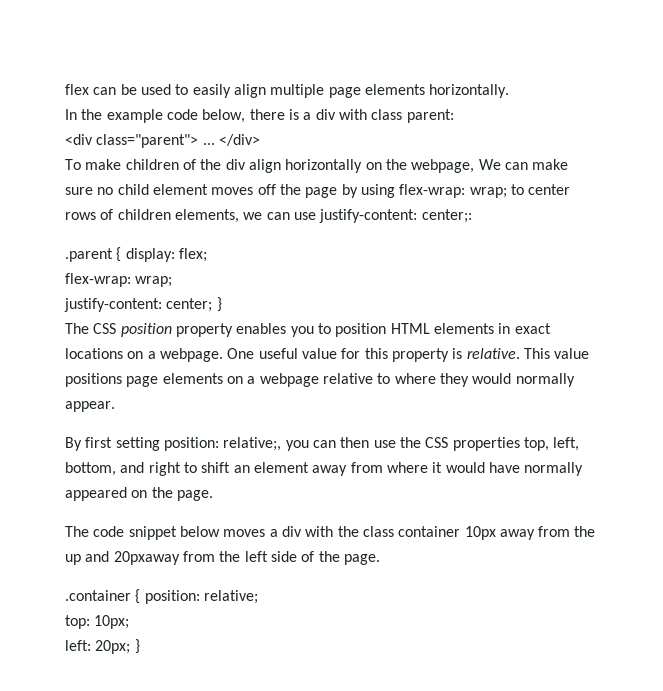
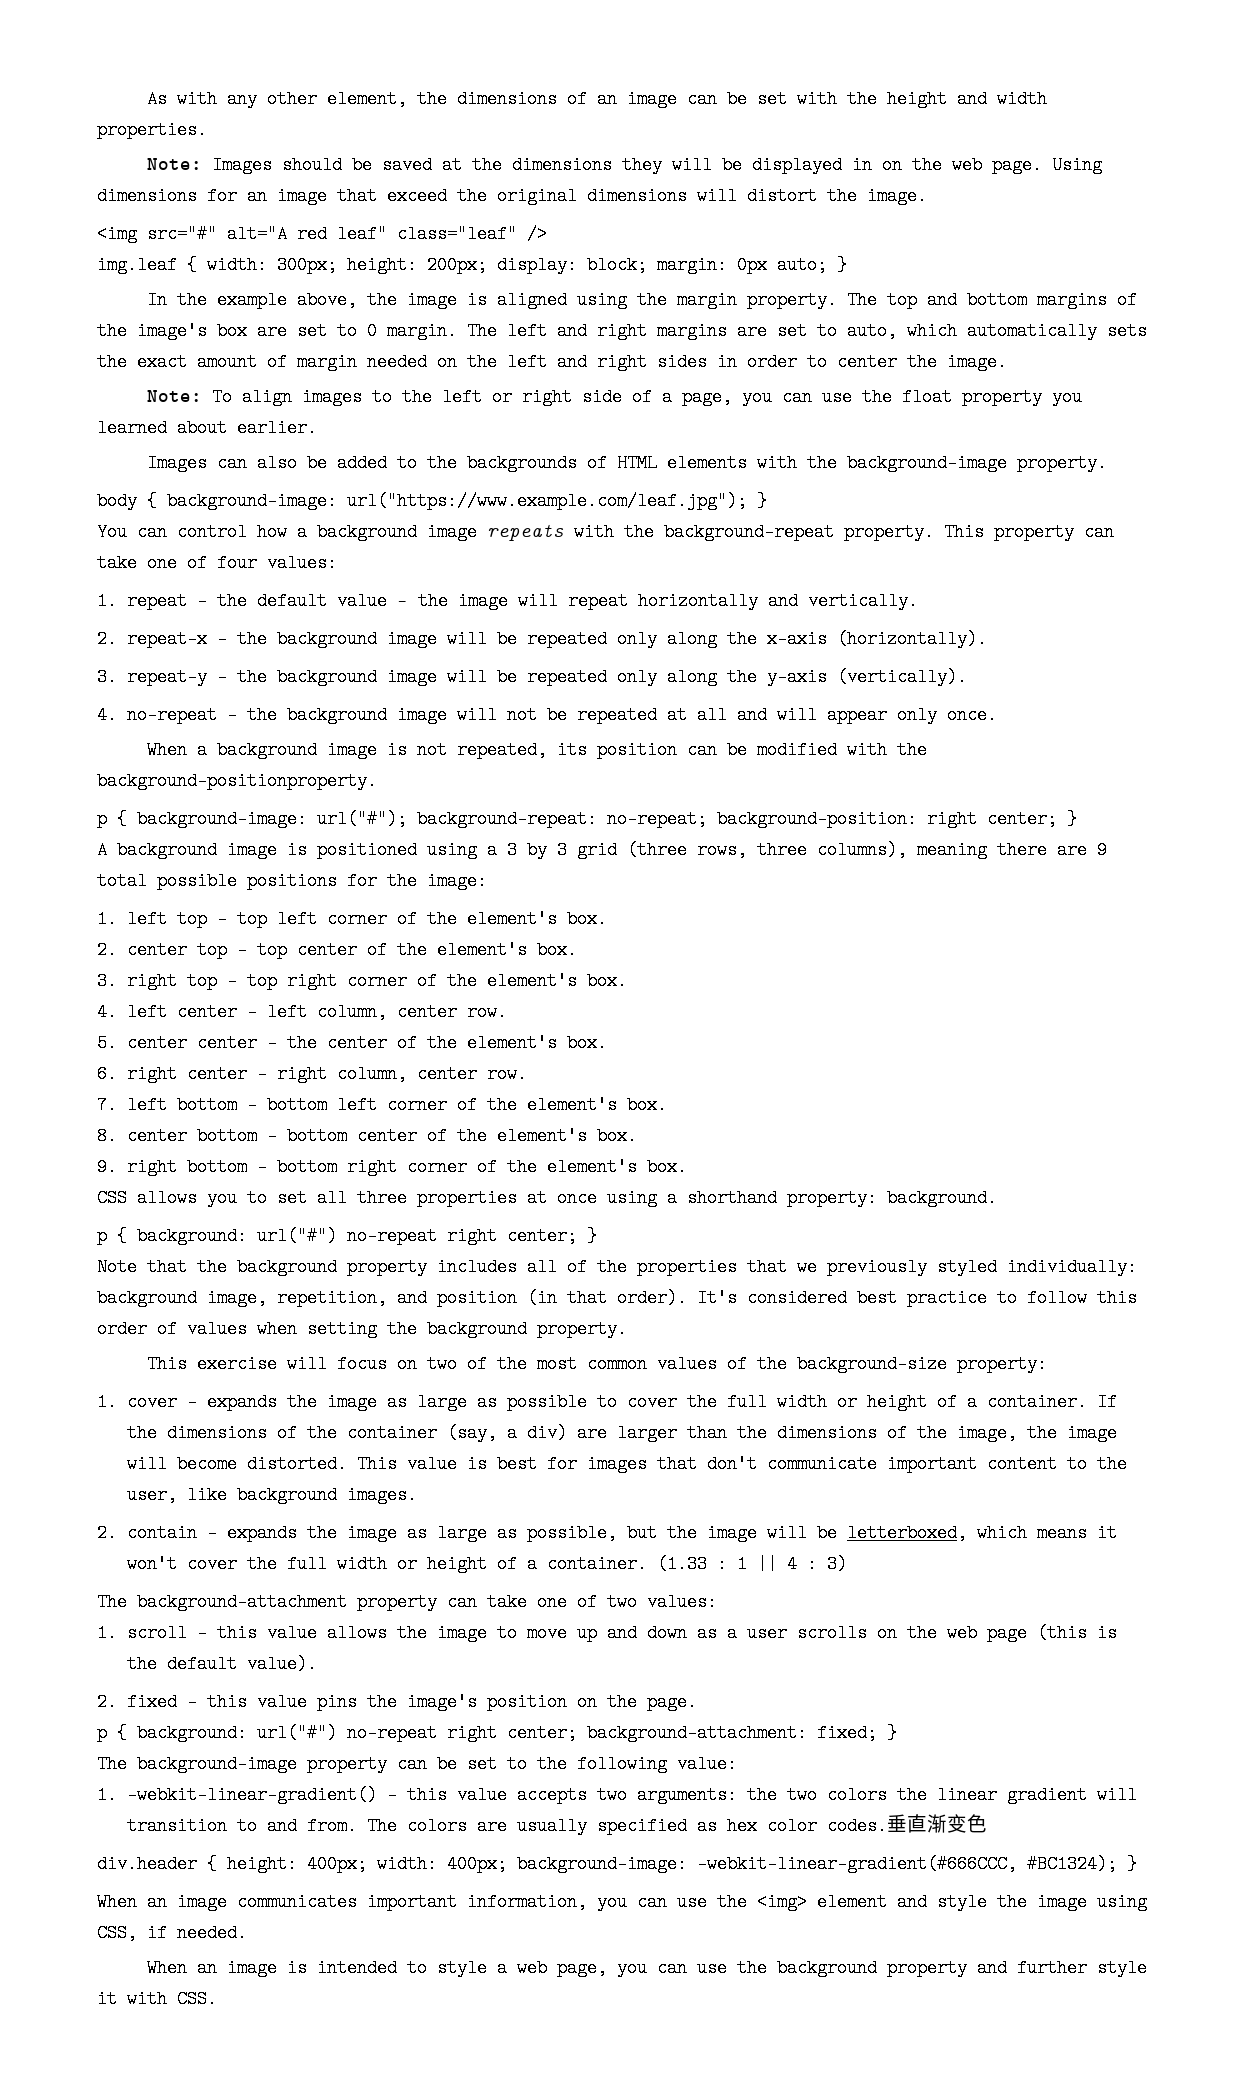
- flex can be used to easily align multiple page elements horizontally.
- In the example code below, there is a div with class parent:
- <div class="parent"> ... </div>
- To make children of the div align horizontally on the webpage, We can make sure no child element moves off the page by using flex-wrap: wrap; to center rows of children elements, we can use justify-content: center;:
- .parent { display: flex;
- flex-wrap: wrap;
- justify-content: center; }
- The CSS position property enables you to position HTML elements in exact locations on a webpage. One useful value for this property is relative. This value positions page elements on a webpage relative to where they would normally appear.
- By first setting position: relative;, you can then use the CSS properties top, left, bottom, and right to shift an element away from where it would have normally appeared on the page.
- The code snippet below moves a div with the class container 10px away from the up and 20pxaway from the left side of the page.
- .container { position: relative;
- top: 10px;
- left: 20px; }
+ As with any other element, the dimensions of an image can be set with the height and width properties.
+ Note: Images should be saved at the dimensions they will be displayed in on the web page. Using dimensions for an image that exceed the original dimensions will distort the image.
+ <img src="#" alt="A red leaf" class="leaf" />
+ img.leaf { width: 300px; height: 200px; display: block; margin: 0px auto; }
+ In the example above, the image is aligned using the margin property. The top and bottom margins of the image's box are set to 0 margin. The left and right margins are set to auto, which automatically sets the exact amount of margin needed on the left and right sides in order to center the image.
+ Note: To align images to the left or right side of a page, you can use the float property you learned about earlier.
+ Images can also be added to the backgrounds of HTML elements with the background-image property.
+ body { background-image: url("https://www.example.com/leaf.jpg"); }
+ You can control how a background image repeats with the background-repeat property. This property can take one of four values:
+ 1. repeat - the default value — the image will repeat horizontally and vertically.
+ 2. repeat-x - the background image will be repeated only along the x-axis (horizontally).
+ 3. repeat-y - the background image will be repeated only along the y-axis (vertically).
+ 4. no-repeat - the background image will not be repeated at all and will appear only once.
+ When a background image is not repeated, its position can be modified with the background-positionproperty.
+ p { background-image: url("#"); background-repeat: no-repeat; background-position: right center; }
+ A background image is positioned using a 3 by 3 grid (three rows, three columns), meaning there are 9 total possible positions for the image:
+ 1. left top - top left corner of the element's box.
+ 2. center top - top center of the element's box.
+ 3. right top - top right corner of the element's box.
+ 4. left center - left column, center row.
+ 5. center center - the center of the element's box.
+ 6. right center - right column, center row.
+ 7. left bottom - bottom left corner of the element's box.
+ 8. center bottom - bottom center of the element's box.
+ 9. right bottom - bottom right corner of the element's box.
+ CSS allows you to set all three properties at once using a shorthand property: background.
+ p { background: url("#") no-repeat right center; }
+ Note that the background property includes all of the properties that we previously styled individually: background image, repetition, and position (in that order). It's considered best practice to follow this order of values when setting the background property.
+ This exercise will focus on two of the most common values of the background-size property:
+ 1. cover - expands the image as large as possible to cover the full width or height of a container. If the dimensions of the container (say, a div) are larger than the dimensions of the image, the image will become distorted. This value is best for images that don't communicate important content to the user, like background images.
+ 2. contain - expands the image as large as possible, but the image will be letterboxed, which means it won't cover the full width or height of a container. (1.33 : 1 || 4 : 3)
+ The background-attachment property can take one of two values:
+ 1. scroll - this value allows the image to move up and down as a user scrolls on the web page (this is the default value).
+ 2. fixed - this value pins the image's position on the page.
+ p { background: url("#") no-repeat right center; background-attachment: fixed; }
+ The background-image property can be set to the following value:
+ 1. -webkit-linear-gradient() - this value accepts two arguments: the two colors the linear gradient will transition to and from. The colors are usually specified as hex color codes.垂直渐变色
+ div.header { height: 400px; width: 400px; background-image: -webkit-linear-gradient(#666CCC, #BC1324); }
+ When an image communicates important information, you can use the <img> element and style the image using CSS, if needed.
+ When an image is intended to style a web page, you can use the background property and further style it with CSS.

